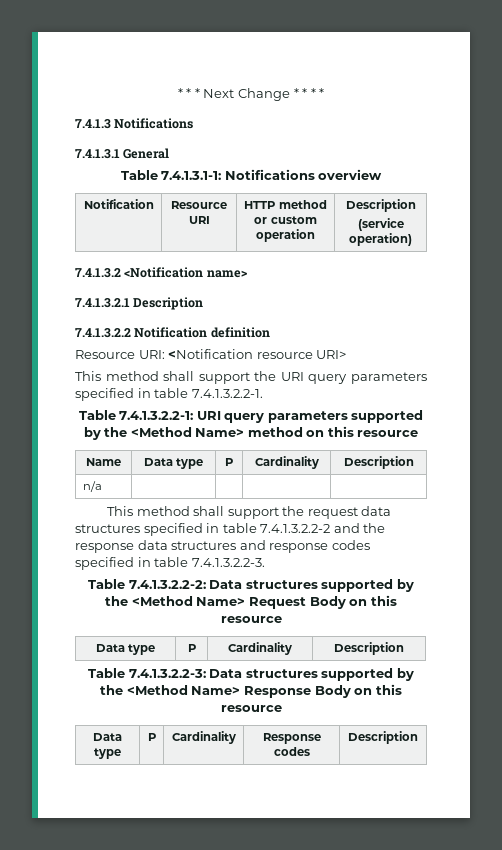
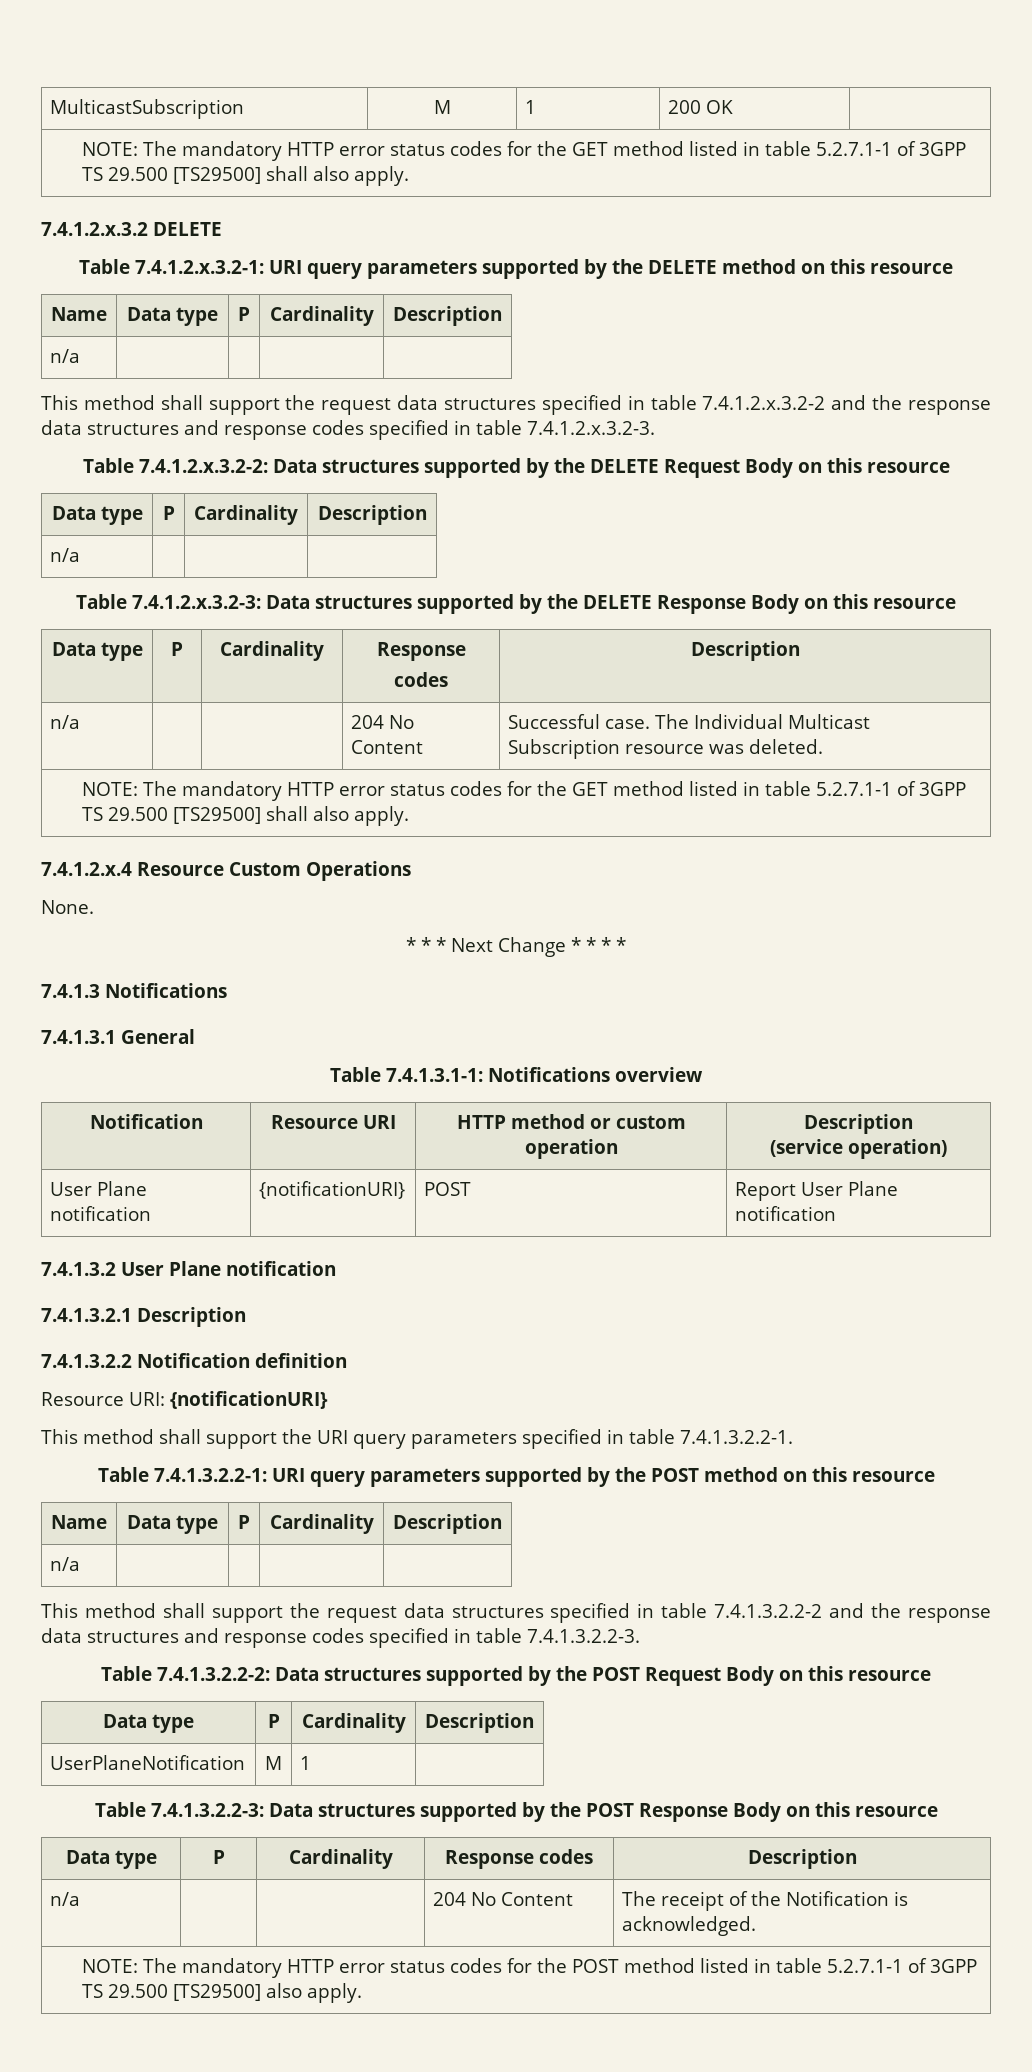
+ MulticastSubscription | M | 1 | 200 OK |
+ NOTE: The mandatory HTTP error status codes for the GET method listed in table 5.2.7.1-1 of 3GPP TS 29.500 [TS29500] shall also apply.
+ 7.4.1.2.x.3.2 DELETE
+ Table 7.4.1.2.x.3.2-1: URI query parameters supported by the DELETE method on this resource
+ Name | Data type | P | Cardinality | Description
+ n/a | | | |
+ This method shall support the request data structures specified in table 7.4.1.2.x.3.2-2 and the response data structures and response codes specified in table 7.4.1.2.x.3.2-3.
+ Table 7.4.1.2.x.3.2-2: Data structures supported by the DELETE Request Body on this resource
+ Data type | P | Cardinality | Description
+ n/a | | |
+ Table 7.4.1.2.x.3.2-3: Data structures supported by the DELETE Response Body on this resource
+ Data type | P | Cardinality | Response
+ codes | Description
+ n/a | | | 204 No Content | Successful case. The Individual Multicast Subscription resource was deleted.
+ NOTE: The mandatory HTTP error status codes for the GET method listed in table 5.2.7.1-1 of 3GPP TS 29.500 [TS29500] shall also apply.
+ 7.4.1.2.x.4 Resource Custom Operations
+ None.
- 7.4.1.3.2 <Notification name>
+ User Plane notification | {notificationURI} | POST | Report User Plane notification
+ 7.4.1.3.2 User Plane notification
- Resource URI: <Notification resource URI>
+ Resource URI: {notificationURI}
- Table 7.4.1.3.2.2-1: URI query parameters supported by the <Method Name> method on this resource
+ Table 7.4.1.3.2.2-1: URI query parameters supported by the POST method on this resource
- Table 7.4.1.3.2.2-2: Data structures supported by the <Method Name> Request Body on this resource
+ Table 7.4.1.3.2.2-2: Data structures supported by the POST Request Body on this resource
+ UserPlaneNotification | M | 1 |
- Table 7.4.1.3.2.2-3: Data structures supported by the <Method Name> Response Body on this resource
+ Table 7.4.1.3.2.2-3: Data structures supported by the POST Response Body on this resource
+ n/a | | | 204 No Content | The receipt of the Notification is acknowledged.
+ NOTE: The mandatory HTTP error status codes for the POST method listed in table 5.2.7.1-1 of 3GPP TS 29.500 [TS29500] also apply.

